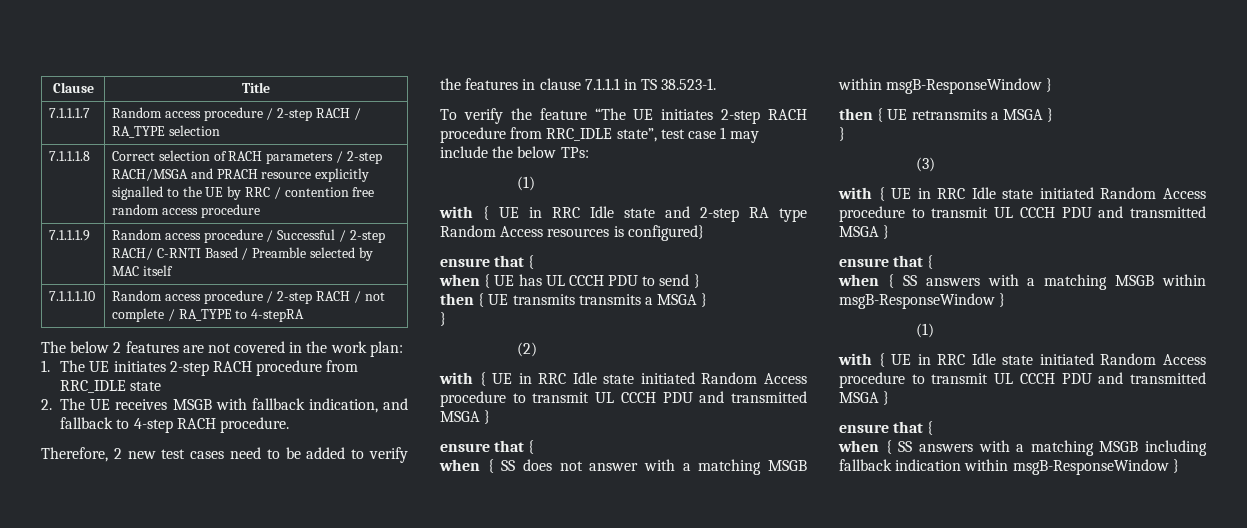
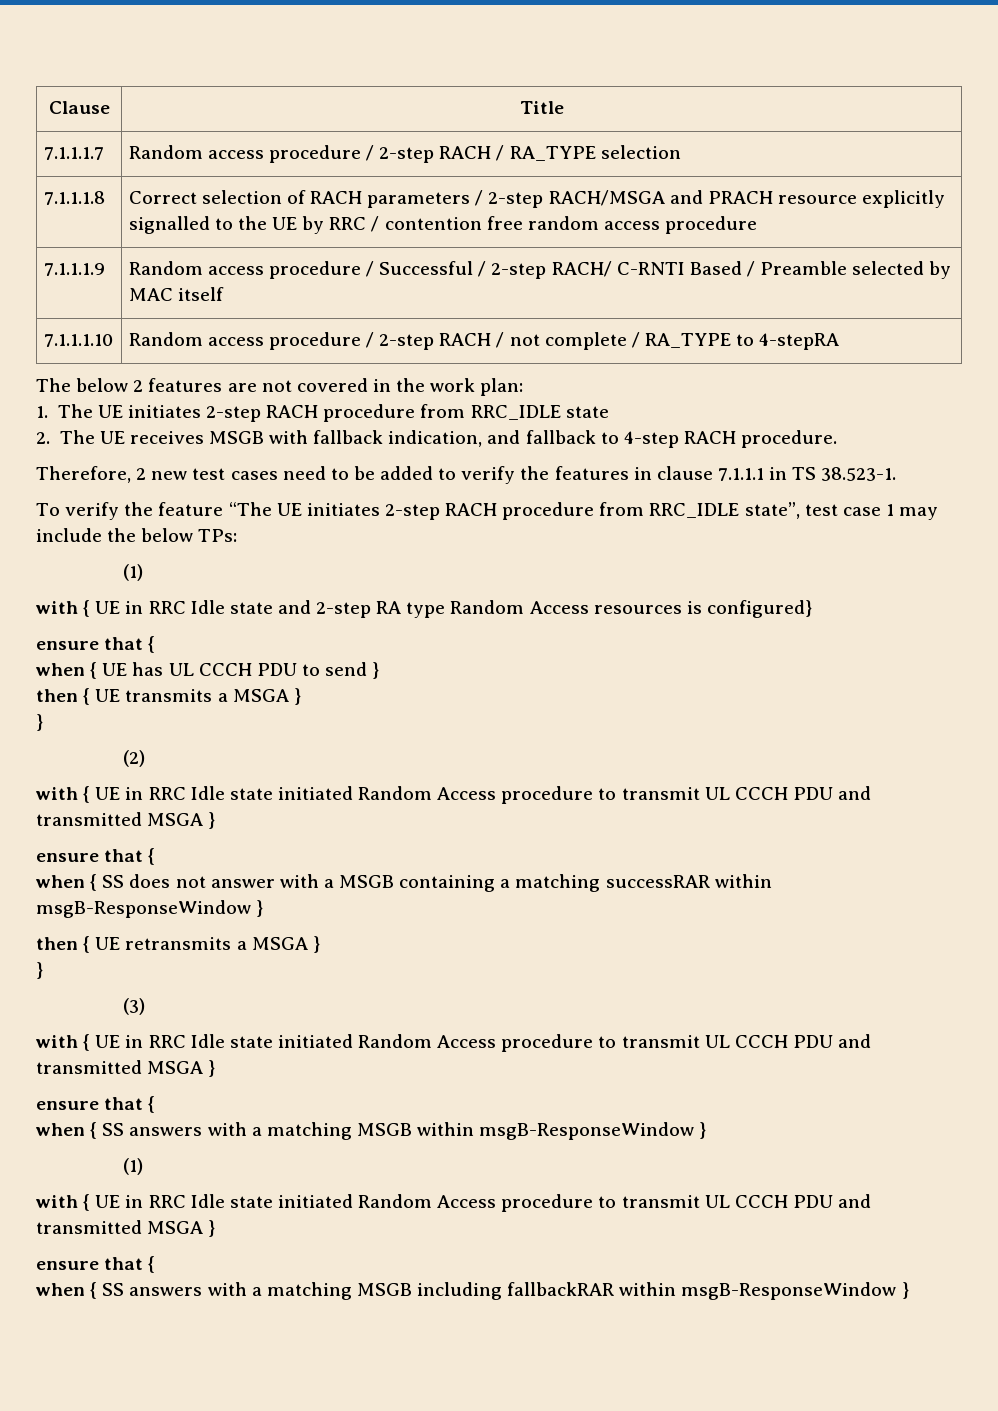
- then { UE transmits transmits a MSGA }
+ then { UE transmits a MSGA }
- when { SS does not answer with a matching MSGB within msgB-ResponseWindow }
+ when { SS does not answer with a MSGB containing a matching successRAR within msgB-ResponseWindow }
- when { SS answers with a matching MSGB including fallback indication within msgB-ResponseWindow }
+ when { SS answers with a matching MSGB including fallbackRAR within msgB-ResponseWindow }

